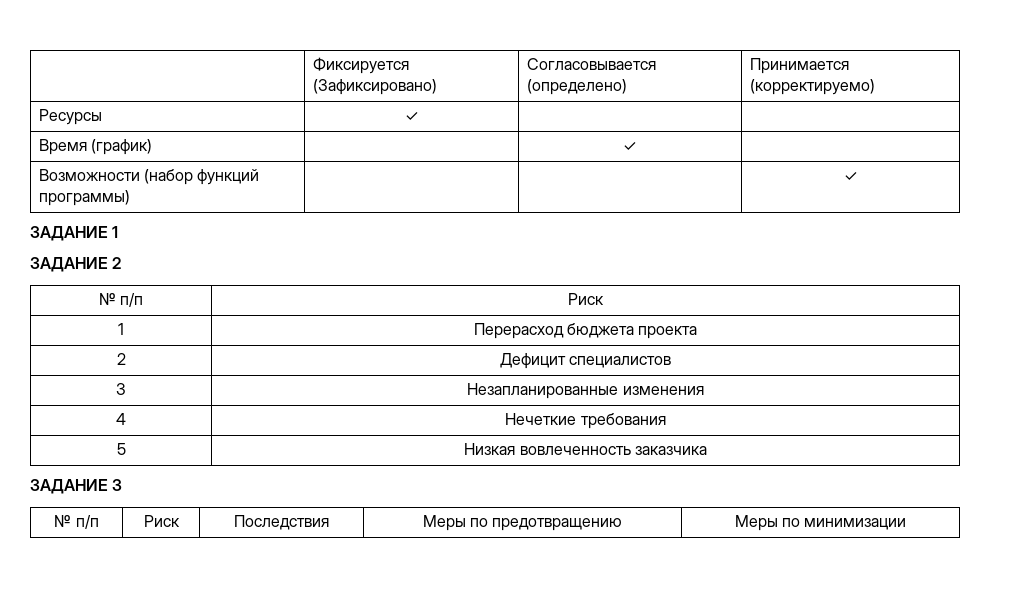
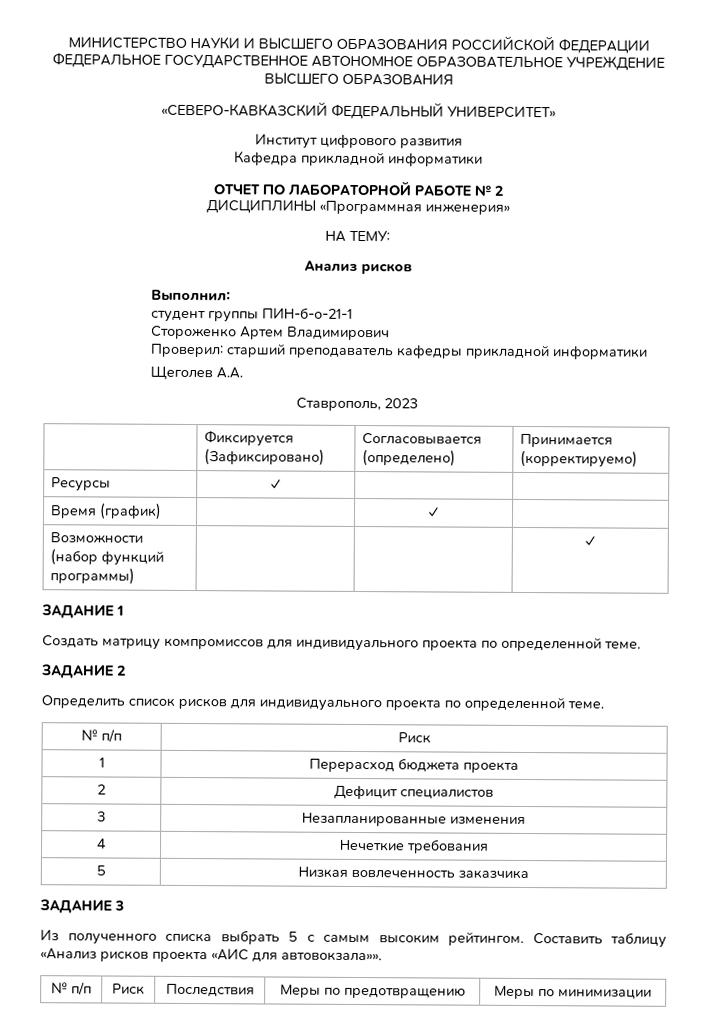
+ МИНИCTEPCTBO НАУКИ И ВЫСШЕГО ОБРАЗОВАНИЯ РОССИЙСКОЙ ФЕДЕРАЦИИ ФЕДЕРАЛЬНОЕ ГОСУДАРСТВЕННОЕ АВТОНОМНОЕ ОБРАЗОВАТЕЛЬНОЕ УЧРЕЖДЕНИЕ ВЫСШЕГО ОБРАЗОВАНИЯ
+ «СЕВЕРО-КАВКАЗСКИЙ ФЕДЕРАЛЬНЫЙ УНИВЕРСИТЕТ»
+ Институт цифрового развития
+ Кафедра прикладной информатики
+ ОТЧЕТ ПО ЛАБОРАТОРНОЙ РАБОТЕ № 2
+ ДИСЦИПЛИНЫ «Программная инженерия»
+ НА ТЕМУ:
+ Анализ рисков
+ Выполнил:
+ студент группы ПИН-б-о-21-1
+ Стороженко Артем Владимирович
+ Проверил: старший преподаватель кафедры прикладной информатики
+ Щеголев А.А.
+ Ставрополь, 2023
+ Создать матрицу компромиссов для индивидуального проекта по определенной теме.
  ЗАДАНИЕ 2
+ Определить список рисков для индивидуального проекта по определенной теме.
+ Из полученного списка выбрать 5 с самым высоким рейтингом. Составить таблицу «Анализ рисков проекта «АИС для автовокзала»».

